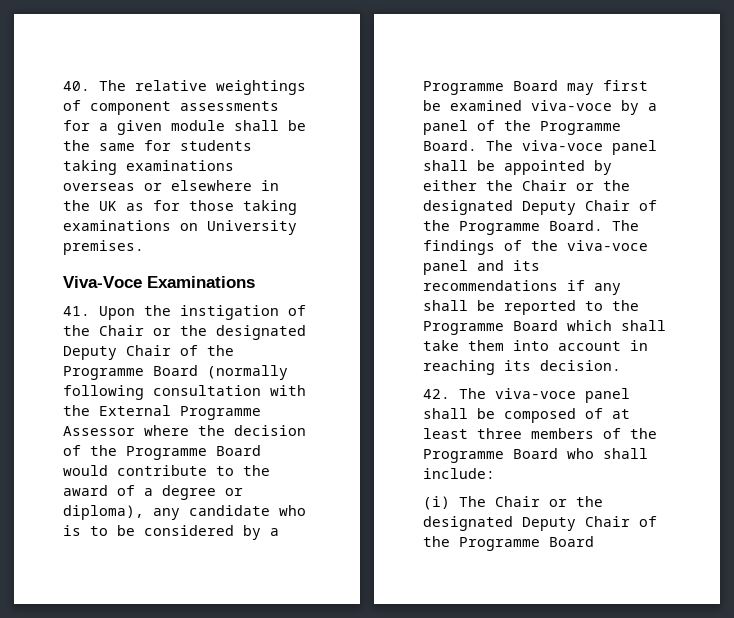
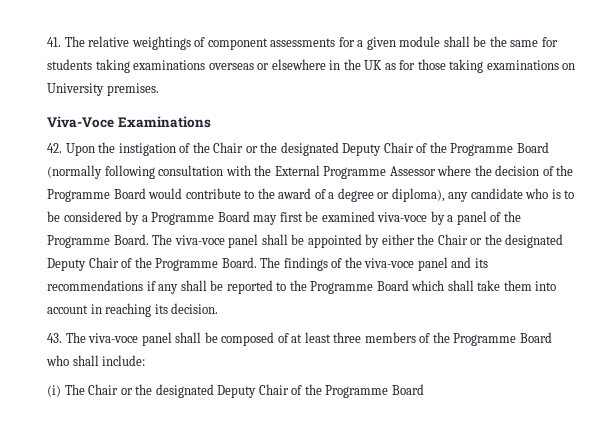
- 40. The relative weightings of component assessments for a given module shall be the same for students taking examinations overseas or elsewhere in the UK as for those taking examinations on University premises.
+ 41. The relative weightings of component assessments for a given module shall be the same for students taking examinations overseas or elsewhere in the UK as for those taking examinations on University premises.
- 41. Upon the instigation of the Chair or the designated Deputy Chair of the Programme Board (normally following consultation with the External Programme Assessor where the decision of the Programme Board would contribute to the award of a degree or diploma), any candidate who is to be considered by a Programme Board may first be examined viva-voce by a panel of the Programme Board.
+ 42. Upon the instigation of the Chair or the designated Deputy Chair of the Programme Board (normally following consultation with the External Programme Assessor where the decision of the Programme Board would contribute to the award of a degree or diploma), any candidate who is to be considered by a Programme Board may first be examined viva-voce by a panel of the Programme Board.
- 42. The viva-voce panel shall be composed of at least three members of the Programme Board who shall include:
+ 43. The viva-voce panel shall be composed of at least three members of the Programme Board who shall include:

